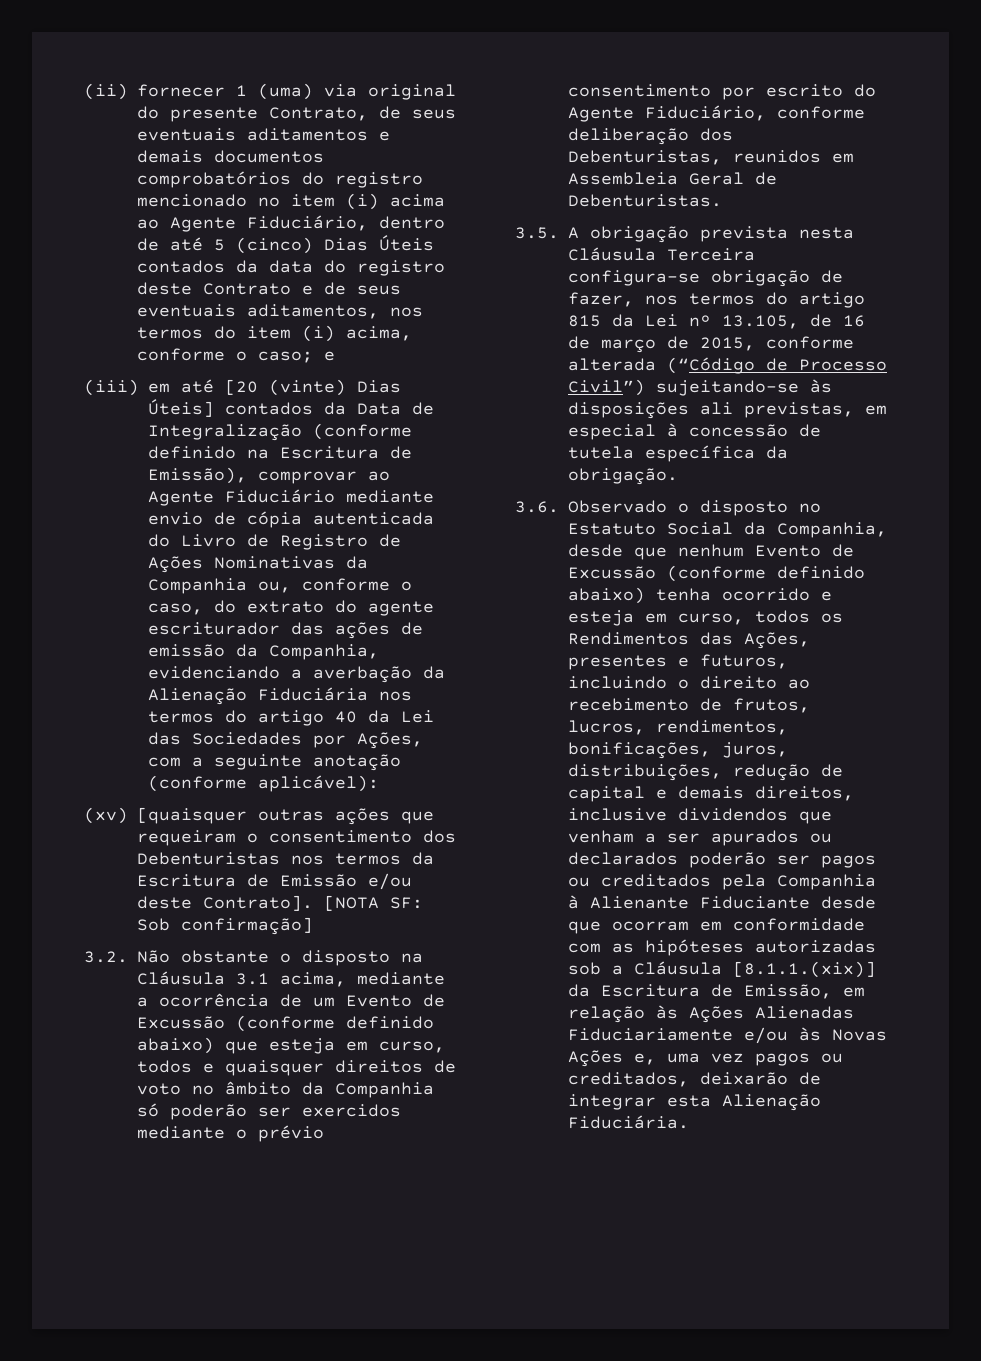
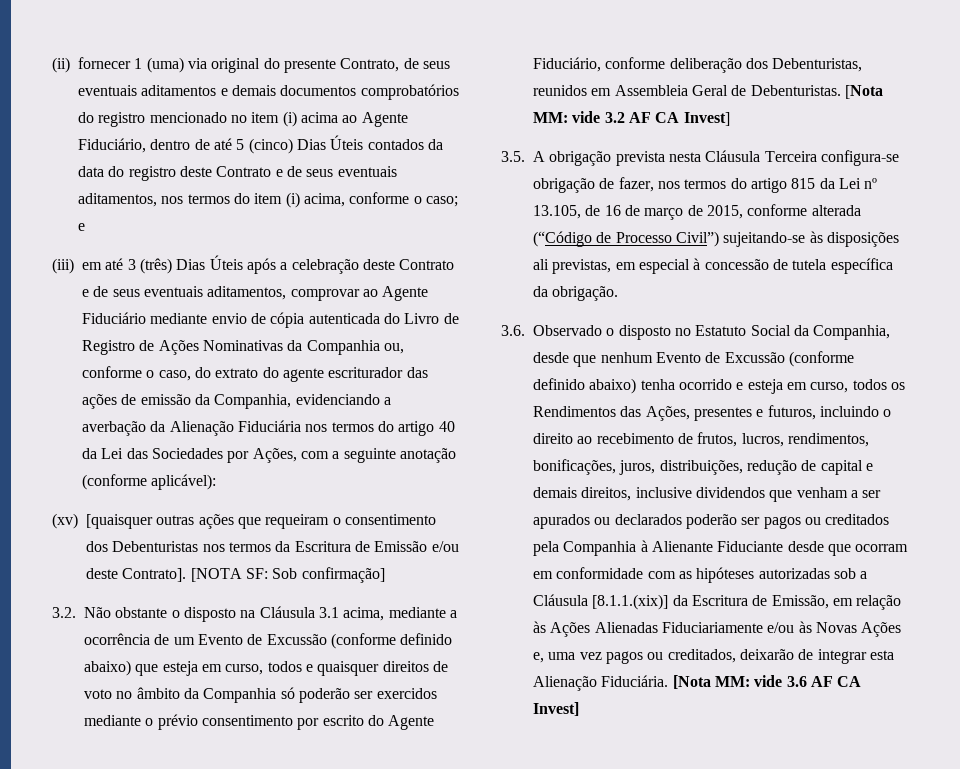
- (iii) em até [20 (vinte) Dias Úteis] contados da Data de Integralização (conforme definido na Escritura de Emissão), comprovar ao Agente Fiduciário mediante envio de cópia autenticada do Livro de Registro de Ações Nominativas da Companhia ou, conforme o caso, do extrato do agente escriturador das ações de emissão da Companhia, evidenciando a averbação da Alienação Fiduciária nos termos do artigo 40 da Lei das Sociedades por Ações, com a seguinte anotação (conforme aplicável):
+ (iii) em até 3 (três) Dias Úteis após a celebração deste Contrato e de seus eventuais aditamentos, comprovar ao Agente Fiduciário mediante envio de cópia autenticada do Livro de Registro de Ações Nominativas da Companhia ou, conforme o caso, do extrato do agente escriturador das ações de emissão da Companhia, evidenciando a averbação da Alienação Fiduciária nos termos do artigo 40 da Lei das Sociedades por Ações, com a seguinte anotação (conforme aplicável):
+ [Nota MM: vide 3.2 AF CA Invest]
+ [Nota MM: vide 3.6 AF CA Invest]

